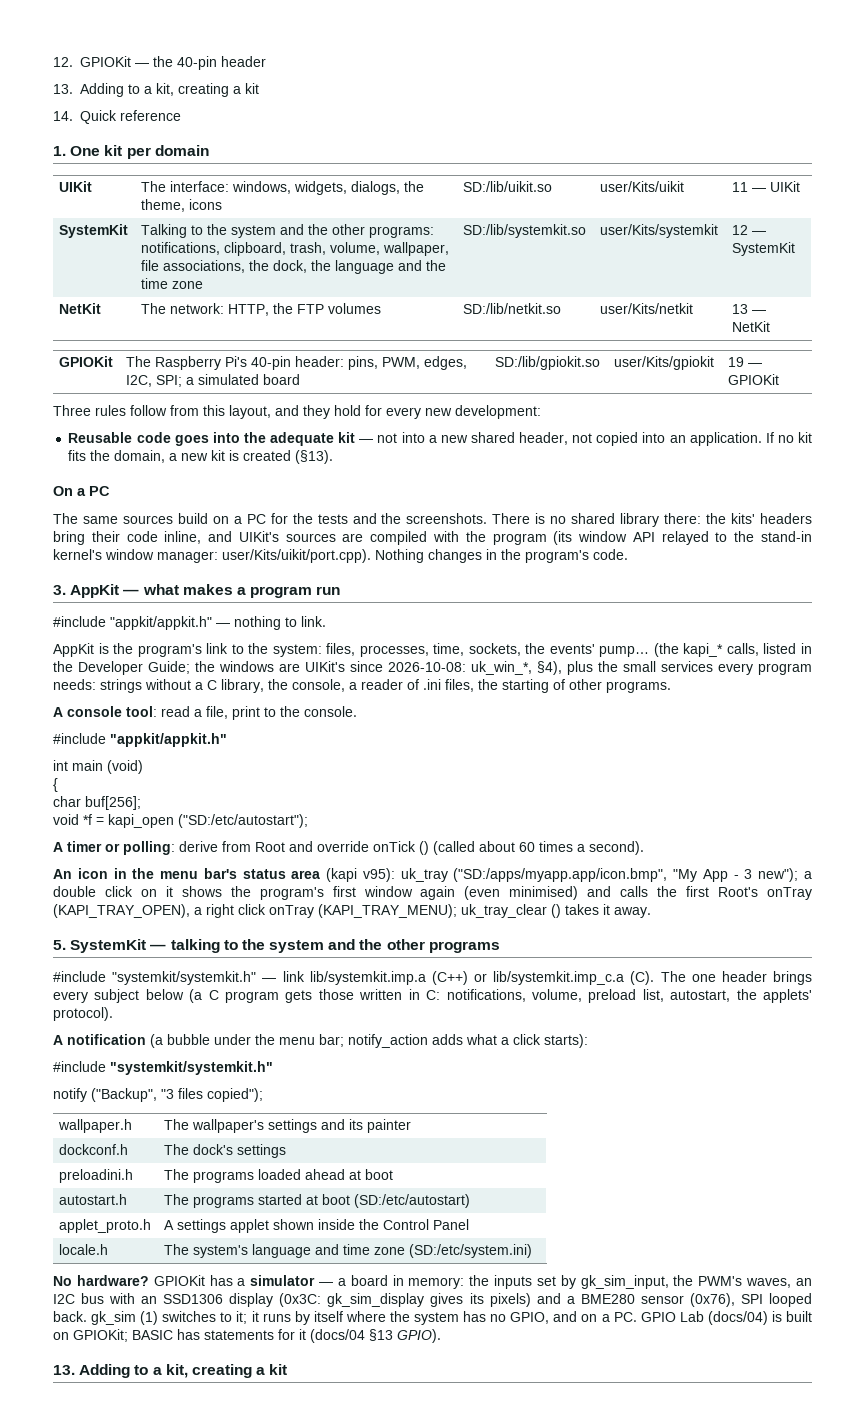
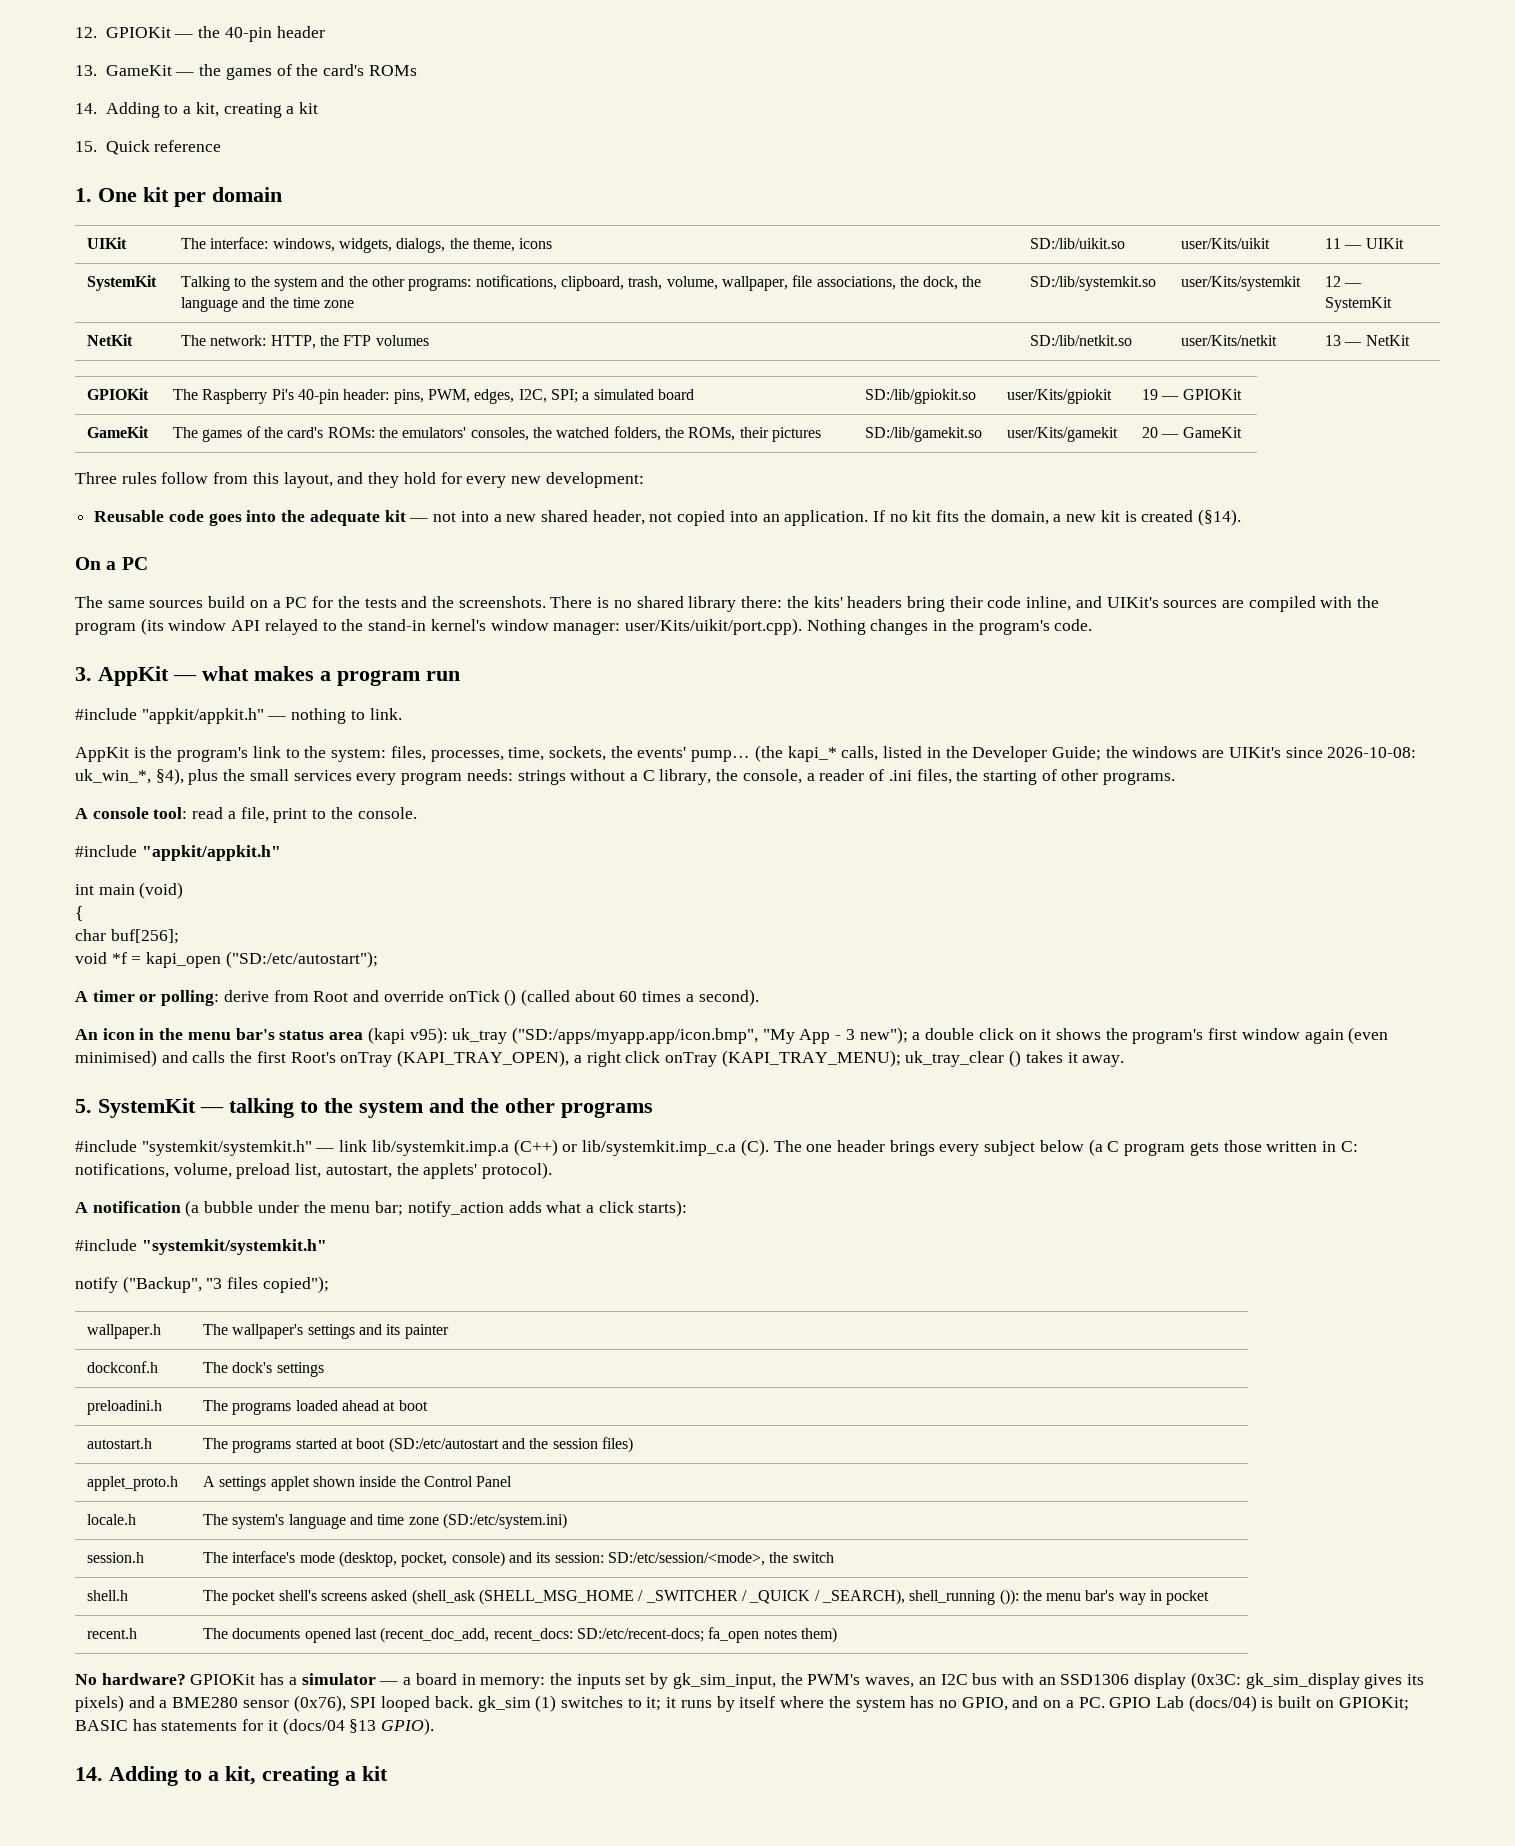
  12. GPIOKit — the 40-pin header
- 13. Adding to a kit, creating a kit
+ 13. GameKit — the games of the card's ROMs
+ 14. Adding to a kit, creating a kit
- 14. Quick reference
+ 15. Quick reference
+ GameKit | The games of the card's ROMs: the emulators' consoles, the watched folders, the ROMs, their pictures | SD:/lib/gamekit.so | user/Kits/gamekit | 20 — GameKit
- If no kit fits the domain, a new kit is created (§13).
+ If no kit fits the domain, a new kit is created (§14).
- autostart.h | The programs started at boot (SD:/etc/autostart)
+ autostart.h | The programs started at boot (SD:/etc/autostart and the session files)
+ session.h | The interface's mode (desktop, pocket, console) and its session: SD:/etc/session/<mode>, the switch
+ shell.h | The pocket shell's screens asked (shell_ask (SHELL_MSG_HOME / _SWITCHER / _QUICK / _SEARCH), shell_running ()): the menu bar's way in pocket
+ recent.h | The documents opened last (recent_doc_add, recent_docs: SD:/etc/recent-docs; fa_open notes them)
  BASIC has statements for it (docs/04 §13 GPIO).
- 13. Adding to a kit, creating a kit
+ 14. Adding to a kit, creating a kit

